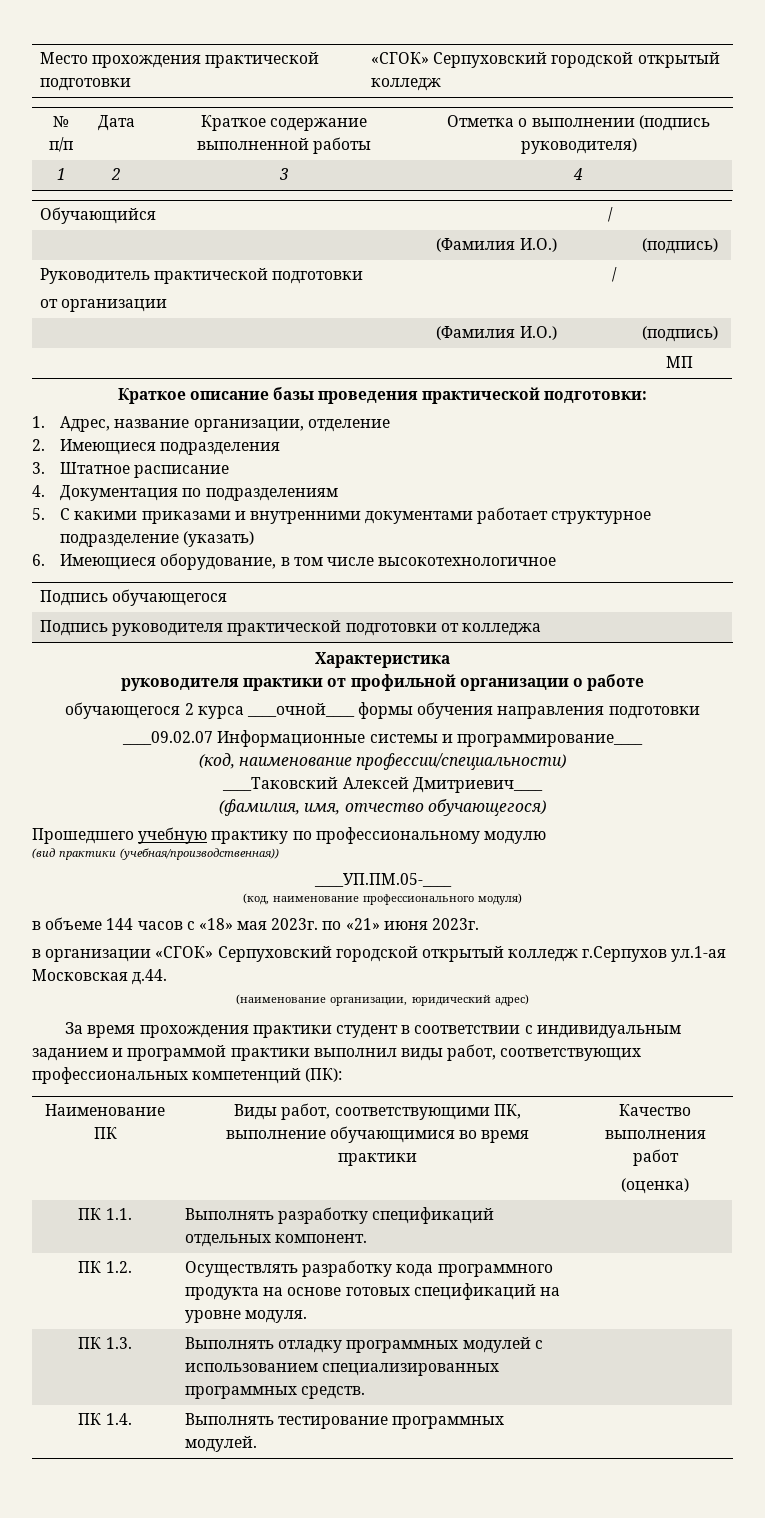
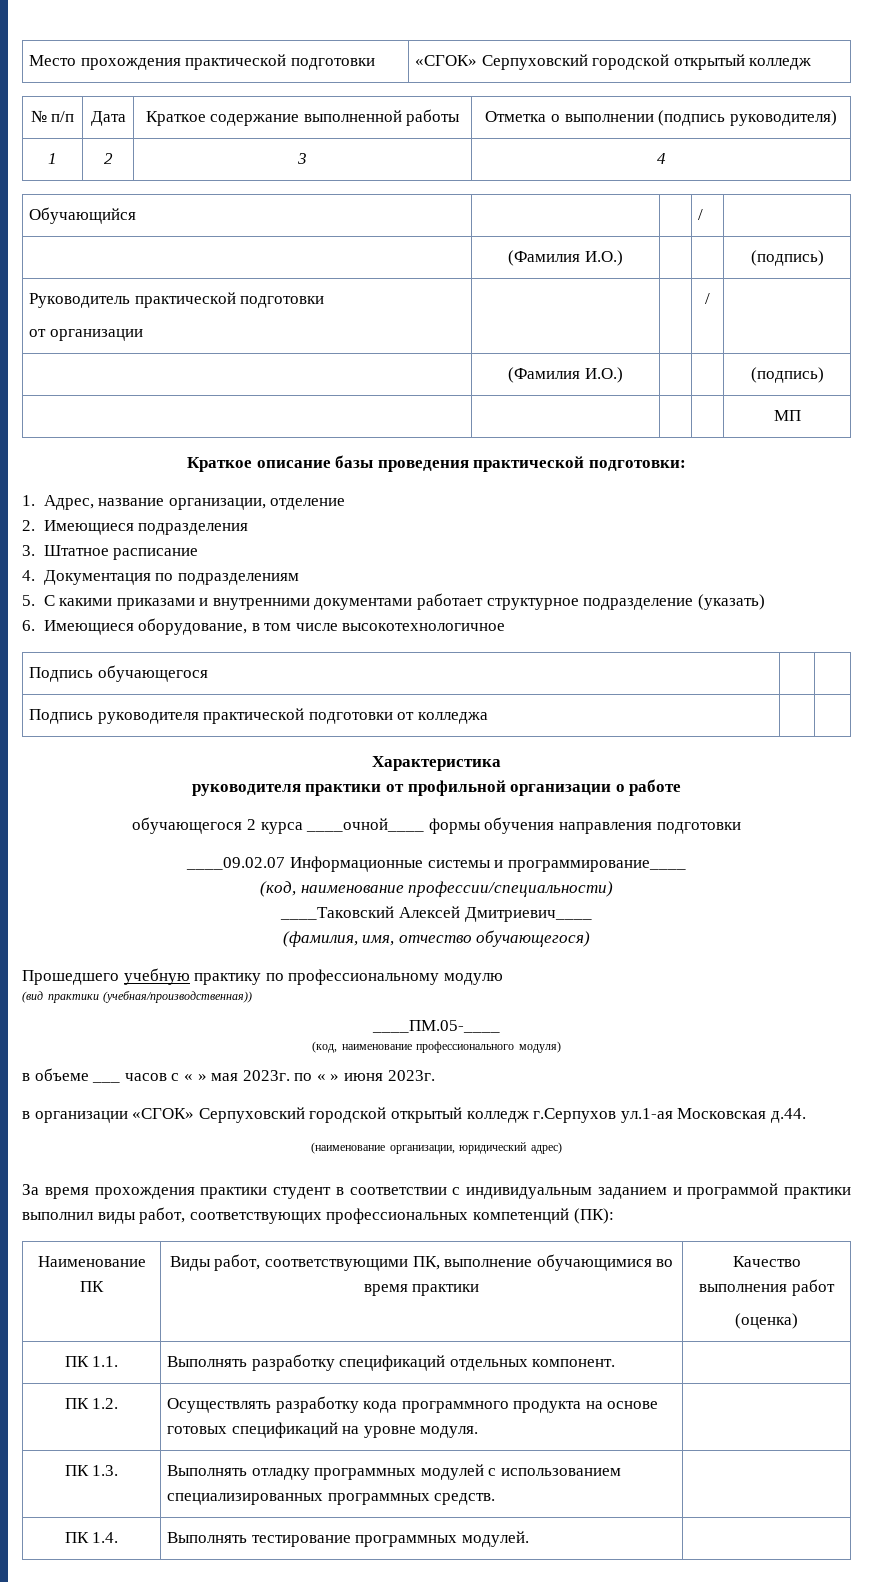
- ____УП.ПМ.05-____
+ ____ПМ.05-____
- в объеме 144 часов с «18» мая 2023г. по «21» июня 2023г.
+ в объеме ___ часов с « » мая 2023г. по « » июня 2023г.

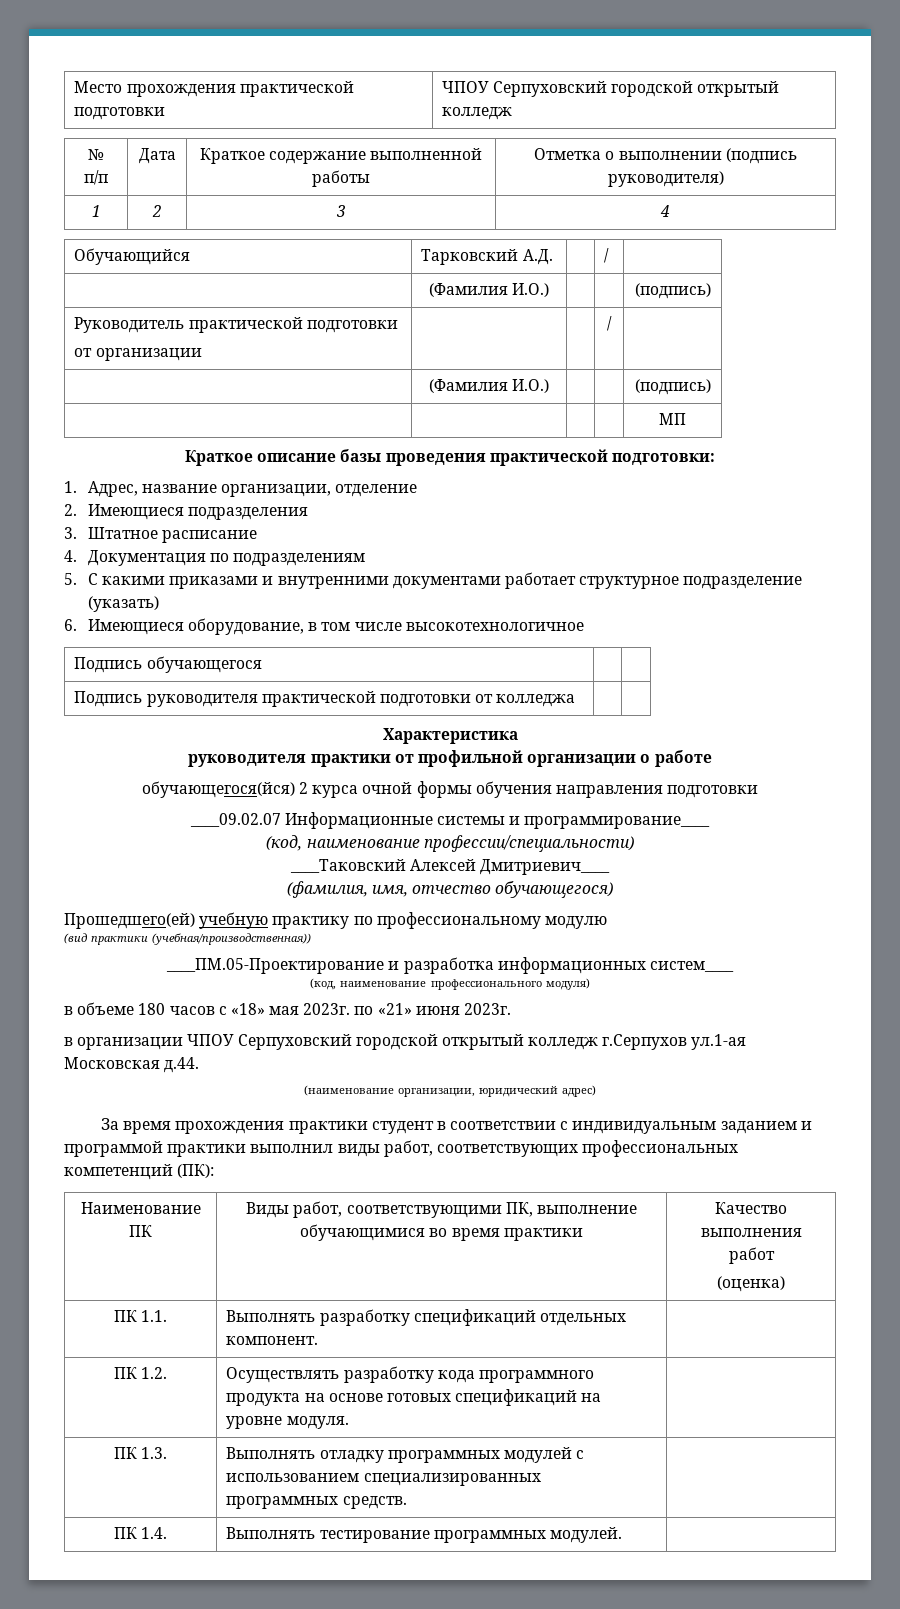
- Место прохождения практической подготовки | «СГОК» Серпуховский городской открытый колледж
+ Место прохождения практической подготовки | ЧПОУ Серпуховский городской открытый колледж
- Обучающийся | | | / |
+ Обучающийся | Тарковский А.Д. | | / |
- обучающегося 2 курса ____очной____ формы обучения направления подготовки
+ обучающегося(йся) 2 курса очной формы обучения направления подготовки
- Прошедшего учебную практику по профессиональному модулю
+ Прошедшего(ей) учебную практику по профессиональному модулю
- ____ПМ.05-____
+ ____ПМ.05-Проектирование и разработка информационных систем____
- в объеме ___ часов с « » мая 2023г. по « » июня 2023г.
+ в объеме 180 часов с «18» мая 2023г. по «21» июня 2023г.
- в организации «СГОК» Серпуховский городской открытый колледж г.Серпухов ул.1-ая Московская д.44.
+ в организации ЧПОУ Серпуховский городской открытый колледж г.Серпухов ул.1-ая Московская д.44.

